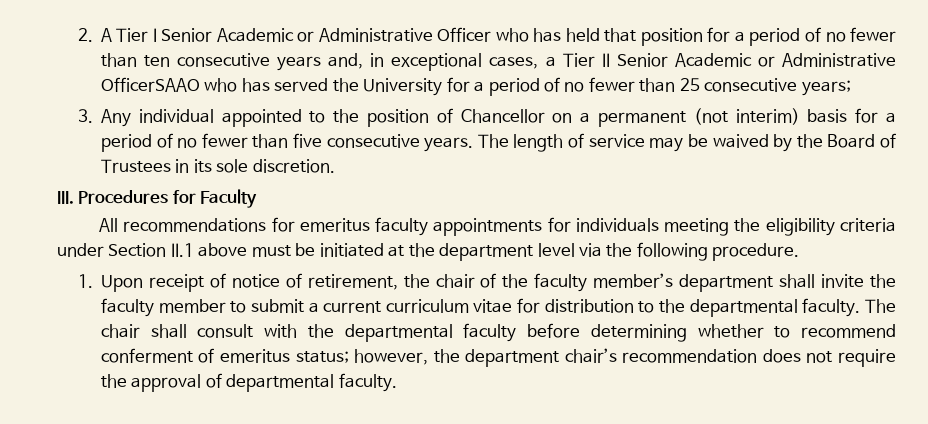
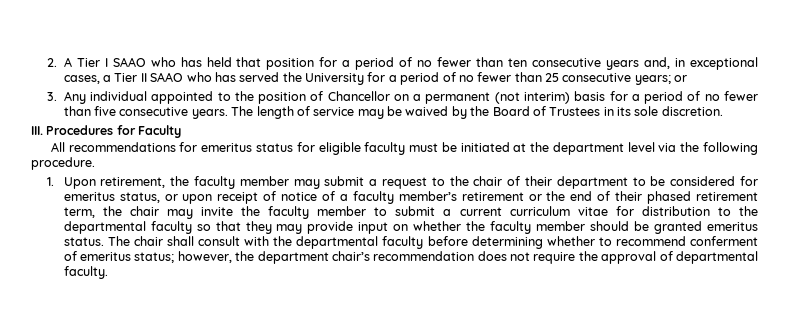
- 2. A Tier I Senior Academic or Administrative Officer who has held that position for a period of no fewer than ten consecutive years and, in exceptional cases, a Tier II Senior Academic or Administrative OfficerSAAO who has served the University for a period of no fewer than 25 consecutive years;
+ 2. A Tier I SAAO who has held that position for a period of no fewer than ten consecutive years and, in exceptional cases, a Tier II SAAO who has served the University for a period of no fewer than 25 consecutive years; or
- All recommendations for emeritus faculty appointments for individuals meeting the eligibility criteria under Section II.1 above must be initiated at the department level via the following procedure.
+ All recommendations for emeritus status for eligible faculty must be initiated at the department level via the following procedure.
- 1. Upon receipt of notice of retirement, the chair of the faculty member’s department shall invite the faculty member to submit a current curriculum vitae for distribution to the departmental faculty.
+ 1. Upon retirement, the faculty member may submit a request to the chair of their department to be considered for emeritus status, or upon receipt of notice of a faculty member’s retirement or the end of their phased retirement term, the chair may invite the faculty member to submit a current curriculum vitae for distribution to the departmental faculty so that they may provide input on whether the faculty member should be granted emeritus status.

